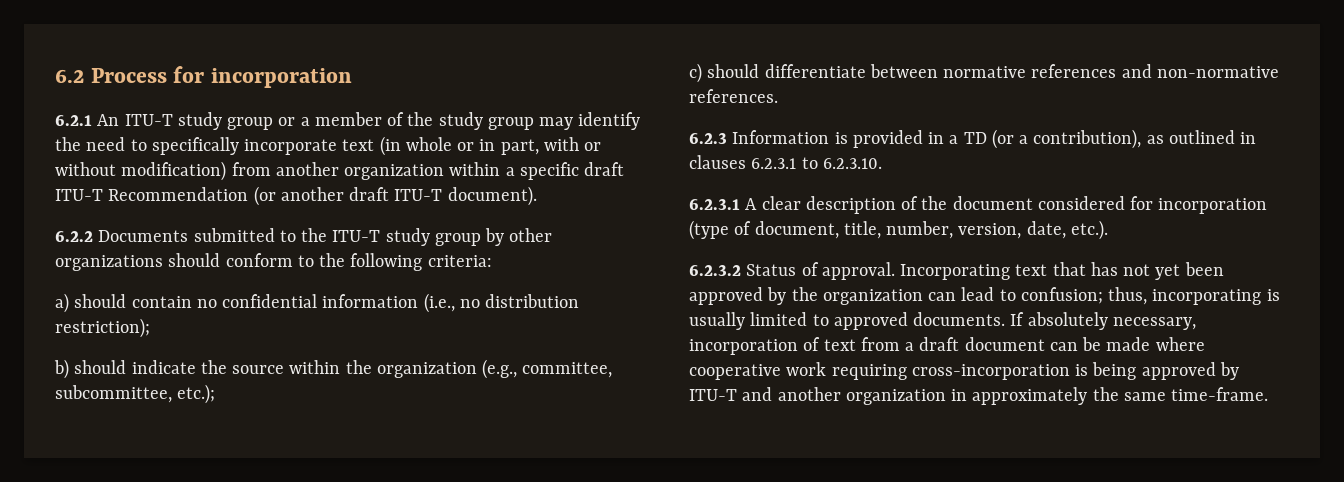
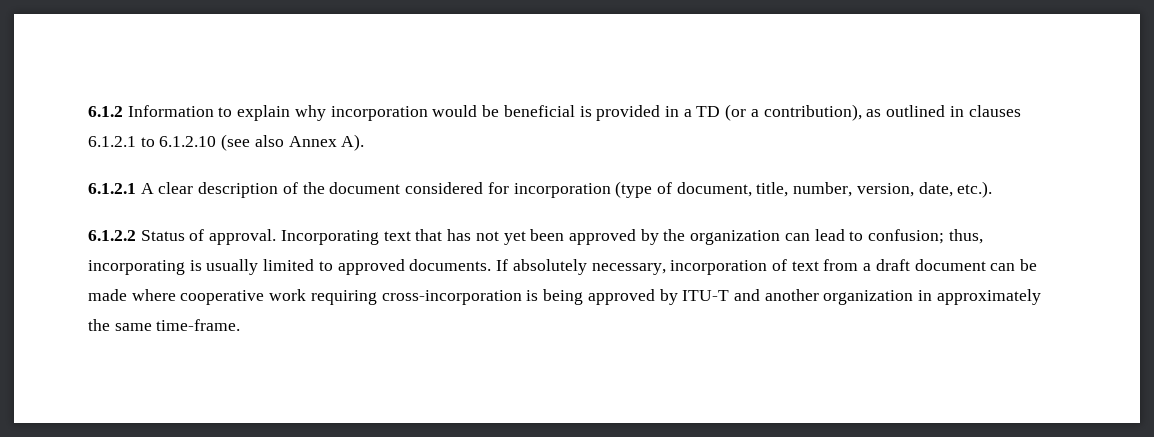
- 6.2 Process for incorporation
- 6.2.1 An ITU-T study group or a member of the study group may identify the need to specifically incorporate text (in whole or in part, with or without modification) from another organization within a specific draft ITU-T Recommendation (or another draft ITU-T document).
- 6.2.2 Documents submitted to the ITU-T study group by other organizations should conform to the following criteria:
- a) should contain no confidential information (i.e., no distribution restriction);
- b) should indicate the source within the organization (e.g., committee, subcommittee, etc.);
- c) should differentiate between normative references and non-normative references.
- 6.2.3 Information is provided in a TD (or a contribution), as outlined in clauses 6.2.3.1 to 6.2.3.10.
- 6.2.3.1 A clear description of the document considered for incorporation (type of document, title, number, version, date, etc.).
+ 6.1.2 Information to explain why incorporation would be beneficial is provided in a TD (or a contribution), as outlined in clauses 6.1.2.1 to 6.1.2.10 (see also Annex A).
+ 6.1.2.1 A clear description of the document considered for incorporation (type of document, title, number, version, date, etc.).
- 6.2.3.2 Status of approval.
+ 6.1.2.2 Status of approval.

